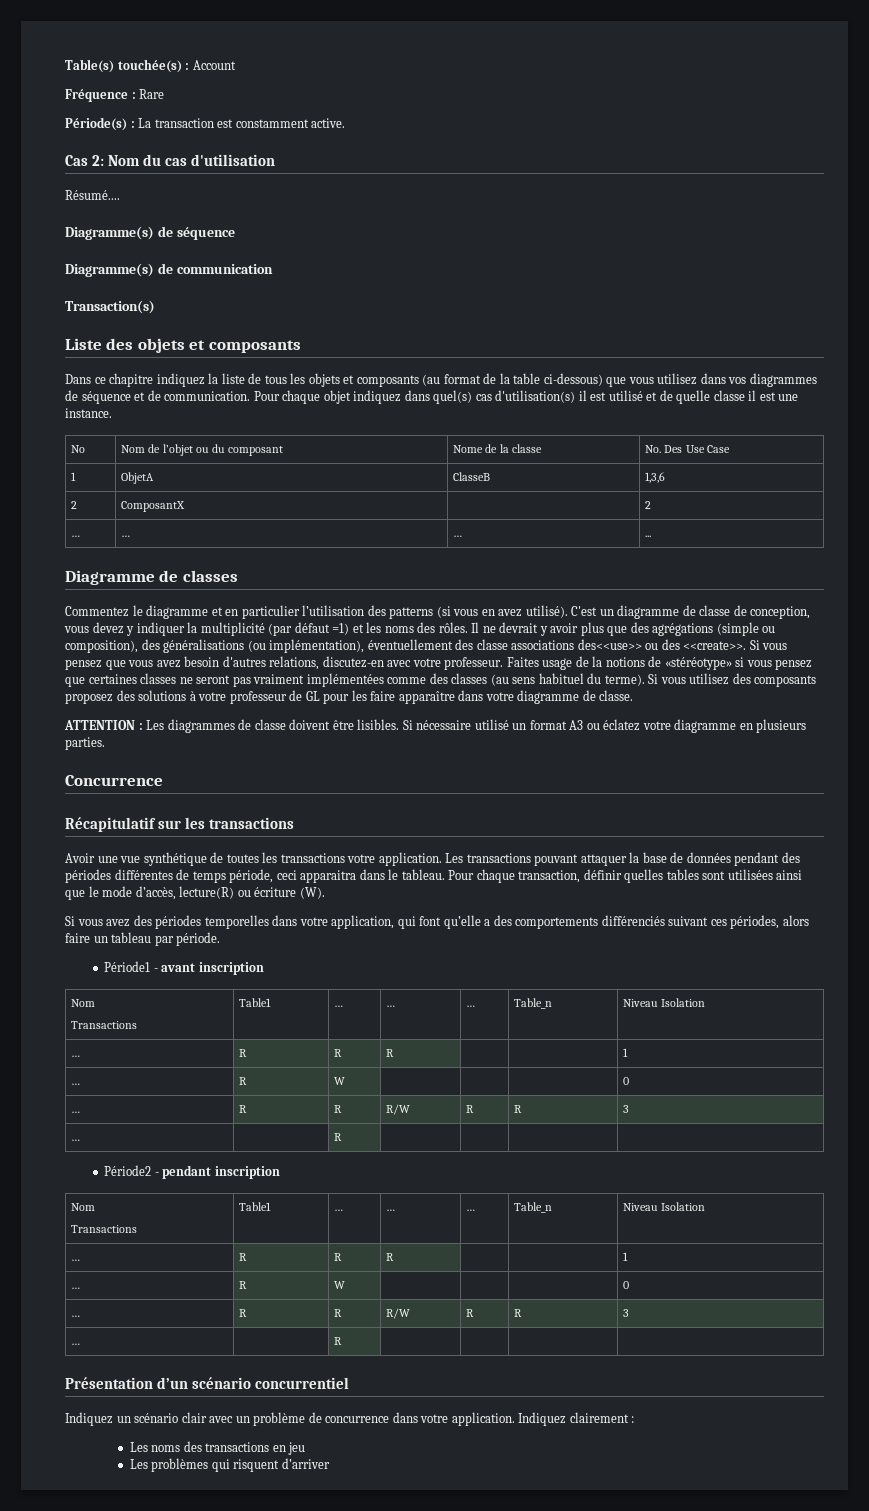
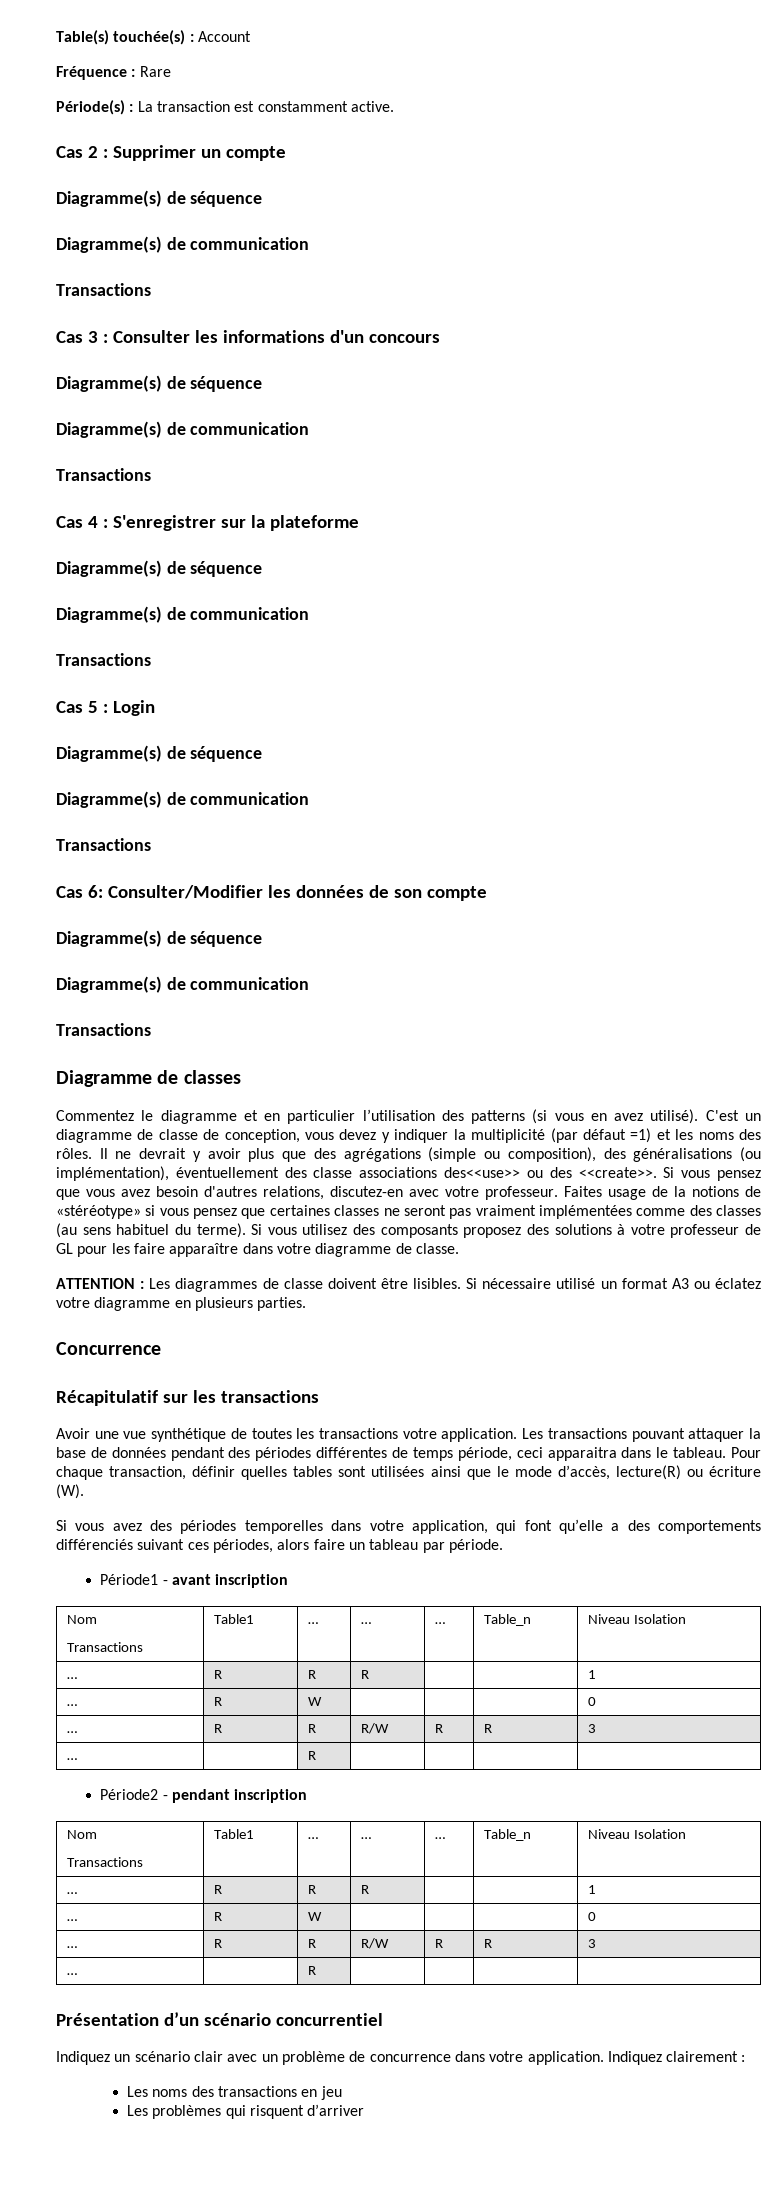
- Cas 2: Nom du cas d'utilisation
- Résumé....
+ Cas 2 : Supprimer un compte
  Diagramme(s) de séquence
  Diagramme(s) de communication
- Transaction(s)
- Liste des objets et composants
- Dans ce chapitre indiquez la liste de tous les objets et composants (au format de la table ci-dessous) que vous utilisez dans vos diagrammes de séquence et de communication. Pour chaque objet indiquez dans quel(s) cas d'utilisation(s) il est utilisé et de quelle classe il est une instance.
- No | Nom de l’objet ou du composant | Nome de la classe | No. Des Use Case
- 1 | ObjetA | ClasseB | 1,3,6
- 2 | ComposantX | | 2
- … | … | … | ...
+ Transactions
+ Cas 3 : Consulter les informations d'un concours
+ Diagramme(s) de séquence
+ Diagramme(s) de communication
+ Transactions
+ Cas 4 : S'enregistrer sur la plateforme
+ Diagramme(s) de séquence
+ Diagramme(s) de communication
+ Transactions
+ Cas 5 : Login
+ Diagramme(s) de séquence
+ Diagramme(s) de communication
+ Transactions
+ Cas 6: Consulter/Modifier les données de son compte
+ Diagramme(s) de séquence
+ Diagramme(s) de communication
+ Transactions

